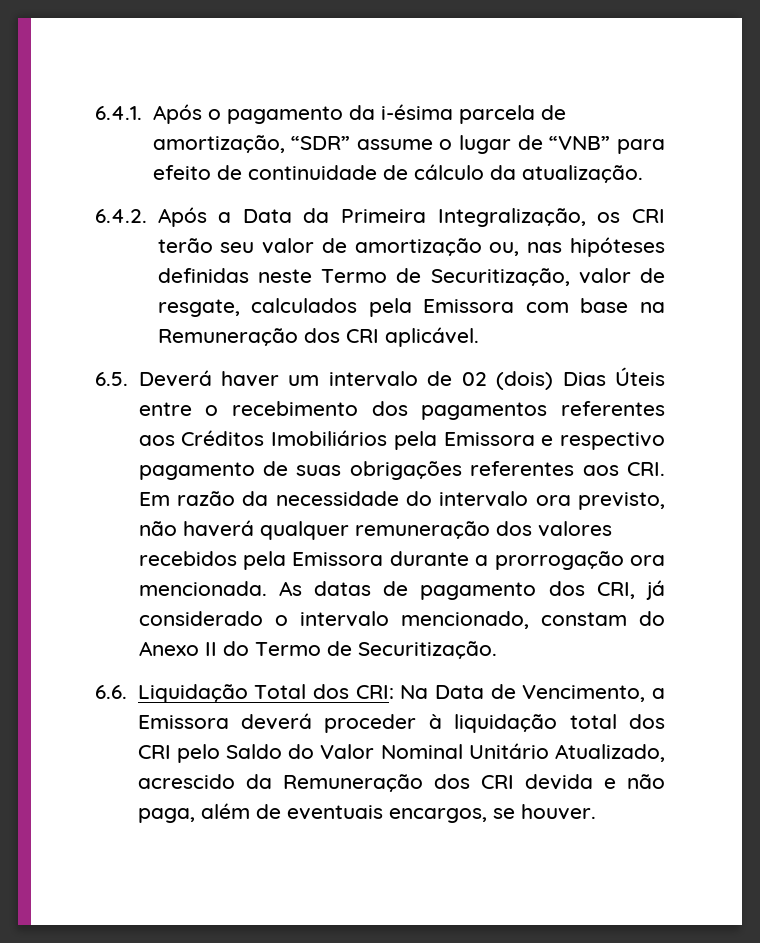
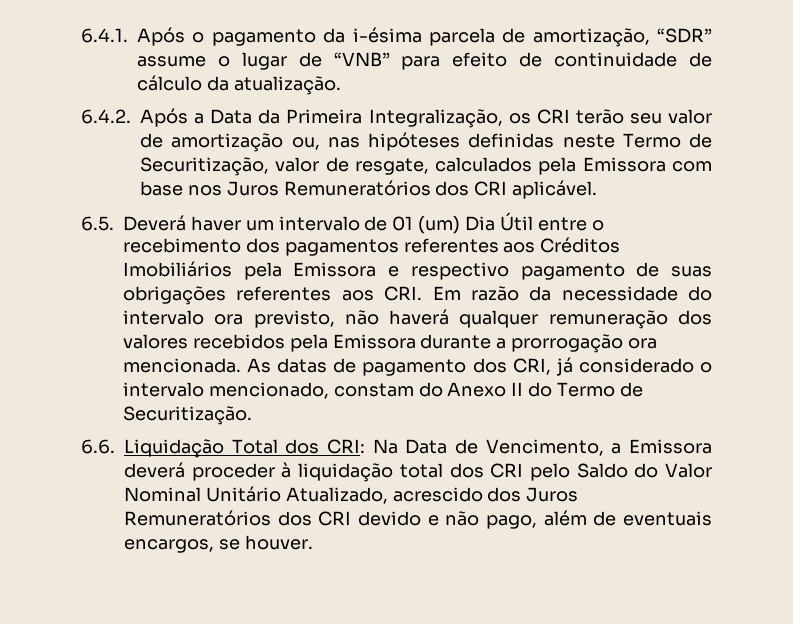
- 6.4.2. Após a Data da Primeira Integralização, os CRI terão seu valor de amortização ou, nas hipóteses definidas neste Termo de Securitização, valor de resgate, calculados pela Emissora com base na Remuneração dos CRI aplicável.
+ 6.4.2. Após a Data da Primeira Integralização, os CRI terão seu valor de amortização ou, nas hipóteses definidas neste Termo de Securitização, valor de resgate, calculados pela Emissora com base nos Juros Remuneratórios dos CRI aplicável.
- 6.5. Deverá haver um intervalo de 02 (dois) Dias Úteis entre o recebimento dos pagamentos referentes aos Créditos Imobiliários pela Emissora e respectivo pagamento de suas obrigações referentes aos CRI. Em razão da necessidade do intervalo ora previsto, não haverá qualquer remuneração dos valores recebidos pela Emissora durante a prorrogação ora mencionada.
+ 6.5. Deverá haver um intervalo de 01 (um) Dia Útil entre o recebimento dos pagamentos referentes aos Créditos Imobiliários pela Emissora e respectivo pagamento de suas obrigações referentes aos CRI. Em razão da necessidade do intervalo ora previsto, não haverá qualquer remuneração dos valores recebidos pela Emissora durante a prorrogação ora mencionada.
- 6.6. Liquidação Total dos CRI: Na Data de Vencimento, a Emissora deverá proceder à liquidação total dos CRI pelo Saldo do Valor Nominal Unitário Atualizado, acrescido da Remuneração dos CRI devida e não paga, além de eventuais encargos, se houver.
+ 6.6. Liquidação Total dos CRI: Na Data de Vencimento, a Emissora deverá proceder à liquidação total dos CRI pelo Saldo do Valor Nominal Unitário Atualizado, acrescido dos Juros Remuneratórios dos CRI devido e não pago, além de eventuais encargos, se houver.

